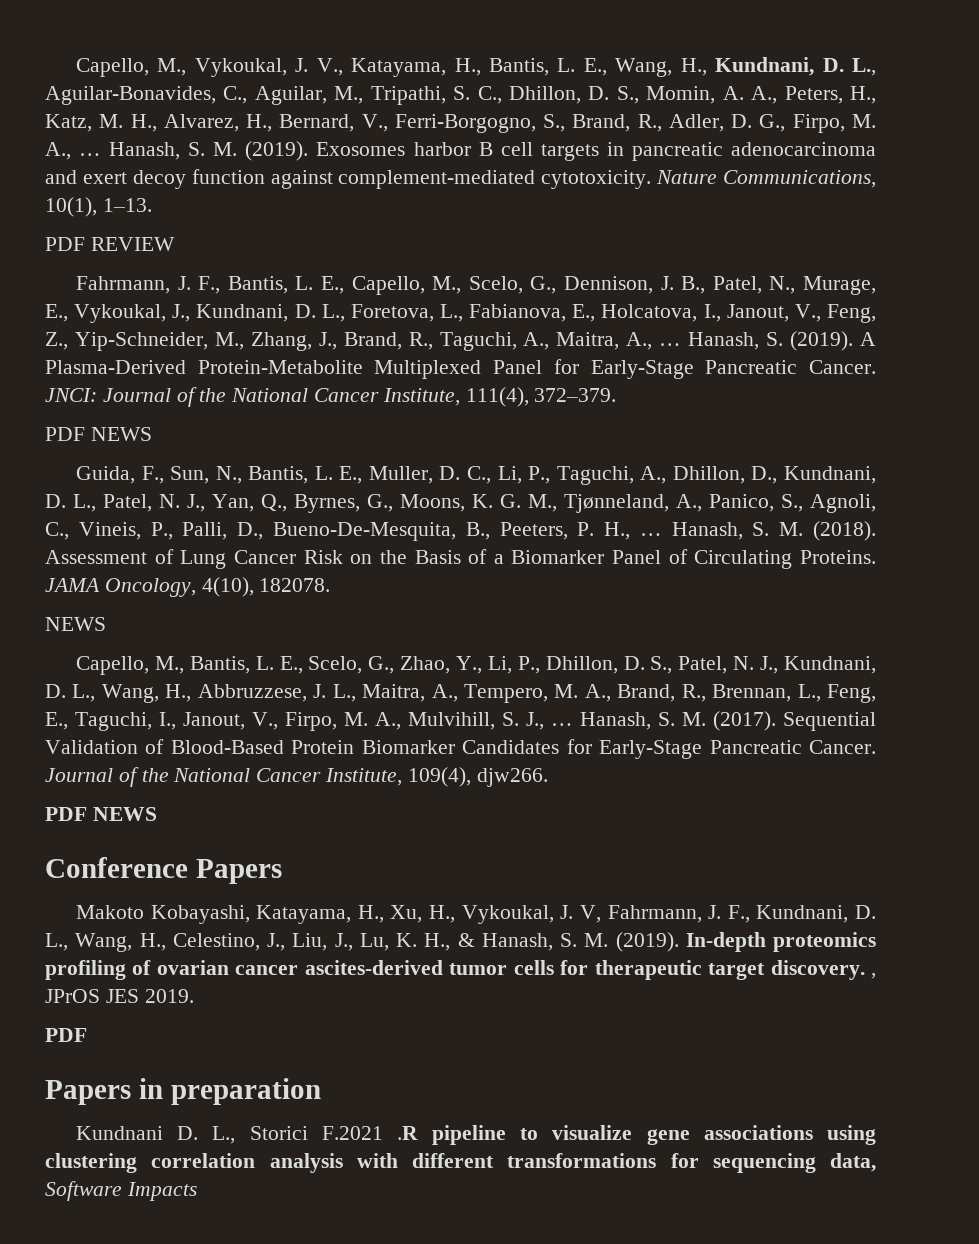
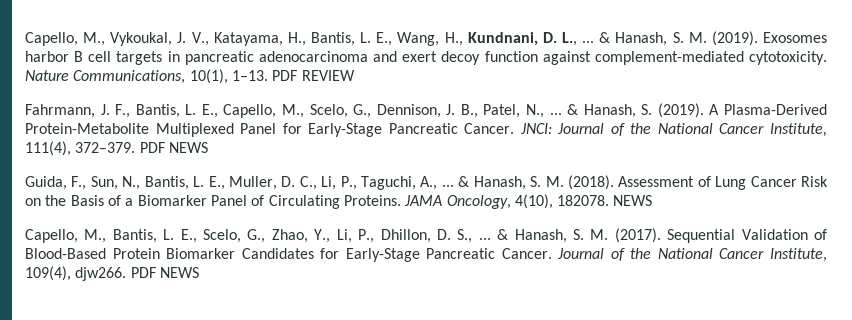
- Capello, M., Vykoukal, J. V., Katayama, H., Bantis, L. E., Wang, H., Kundnani, D. L., Aguilar-Bonavides, C., Aguilar, M., Tripathi, S. C., Dhillon, D. S., Momin, A. A., Peters, H., Katz, M. H., Alvarez, H., Bernard, V., Ferri-Borgogno, S., Brand, R., Adler, D. G., Firpo, M. A., … Hanash, S. M. (2019).
+ Capello, M., Vykoukal, J. V., Katayama, H., Bantis, L. E., Wang, H., Kundnani, D. L., ... & Hanash, S. M. (2019).
- Nature Communications, 10(1), 1–13.
- PDF REVIEW
+ Nature Communications, 10(1), 1–13. PDF REVIEW
- Fahrmann, J. F., Bantis, L. E., Capello, M., Scelo, G., Dennison, J. B., Patel, N., Murage, E., Vykoukal, J., Kundnani, D. L., Foretova, L., Fabianova, E., Holcatova, I., Janout, V., Feng, Z., Yip-Schneider, M., Zhang, J., Brand, R., Taguchi, A., Maitra, A., … Hanash, S. (2019).
+ Fahrmann, J. F., Bantis, L. E., Capello, M., Scelo, G., Dennison, J. B., Patel, N., ... & Hanash, S. (2019).
- JNCI: Journal of the National Cancer Institute, 111(4), 372–379.
- PDF NEWS
+ JNCI: Journal of the National Cancer Institute, 111(4), 372–379. PDF NEWS
- Guida, F., Sun, N., Bantis, L. E., Muller, D. C., Li, P., Taguchi, A., Dhillon, D., Kundnani, D. L., Patel, N. J., Yan, Q., Byrnes, G., Moons, K. G. M., Tjønneland, A., Panico, S., Agnoli, C., Vineis, P., Palli, D., Bueno-De-Mesquita, B., Peeters, P. H., … Hanash, S. M. (2018).
+ Guida, F., Sun, N., Bantis, L. E., Muller, D. C., Li, P., Taguchi, A., ... & Hanash, S. M. (2018).
- JAMA Oncology, 4(10), 182078.
- NEWS
+ JAMA Oncology, 4(10), 182078. NEWS
- Capello, M., Bantis, L. E., Scelo, G., Zhao, Y., Li, P., Dhillon, D. S., Patel, N. J., Kundnani, D. L., Wang, H., Abbruzzese, J. L., Maitra, A., Tempero, M. A., Brand, R., Brennan, L., Feng, E., Taguchi, I., Janout, V., Firpo, M. A., Mulvihill, S. J., … Hanash, S. M. (2017).
+ Capello, M., Bantis, L. E., Scelo, G., Zhao, Y., Li, P., Dhillon, D. S., ... & Hanash, S. M. (2017).
- Journal of the National Cancer Institute, 109(4), djw266.
- PDF NEWS
- Conference Papers
- Makoto Kobayashi, Katayama, H., Xu, H., Vykoukal, J. V, Fahrmann, J. F., Kundnani, D. L., Wang, H., Celestino, J., Liu, J., Lu, K. H., & Hanash, S. M. (2019). In-depth proteomics profiling of ovarian cancer ascites-derived tumor cells for therapeutic target discovery. , JPrOS JES 2019.
- PDF
- Papers in preparation
- Kundnani D. L., Storici F.2021 .R pipeline to visualize gene associations using clustering correlation analysis with different transformations for sequencing data, Software Impacts
+ Journal of the National Cancer Institute, 109(4), djw266. PDF NEWS

